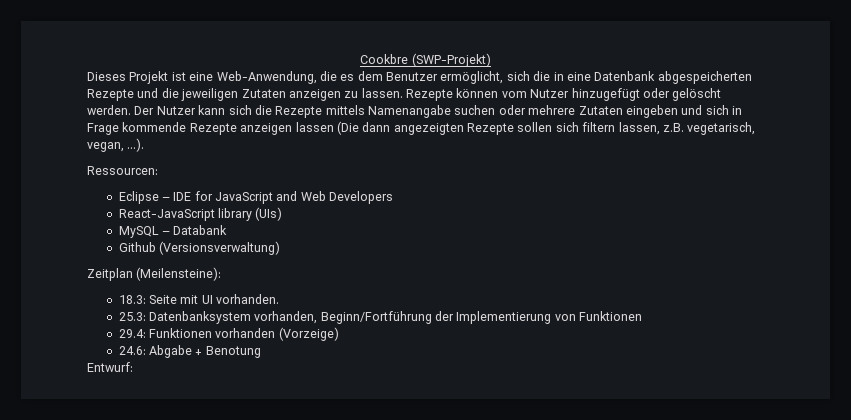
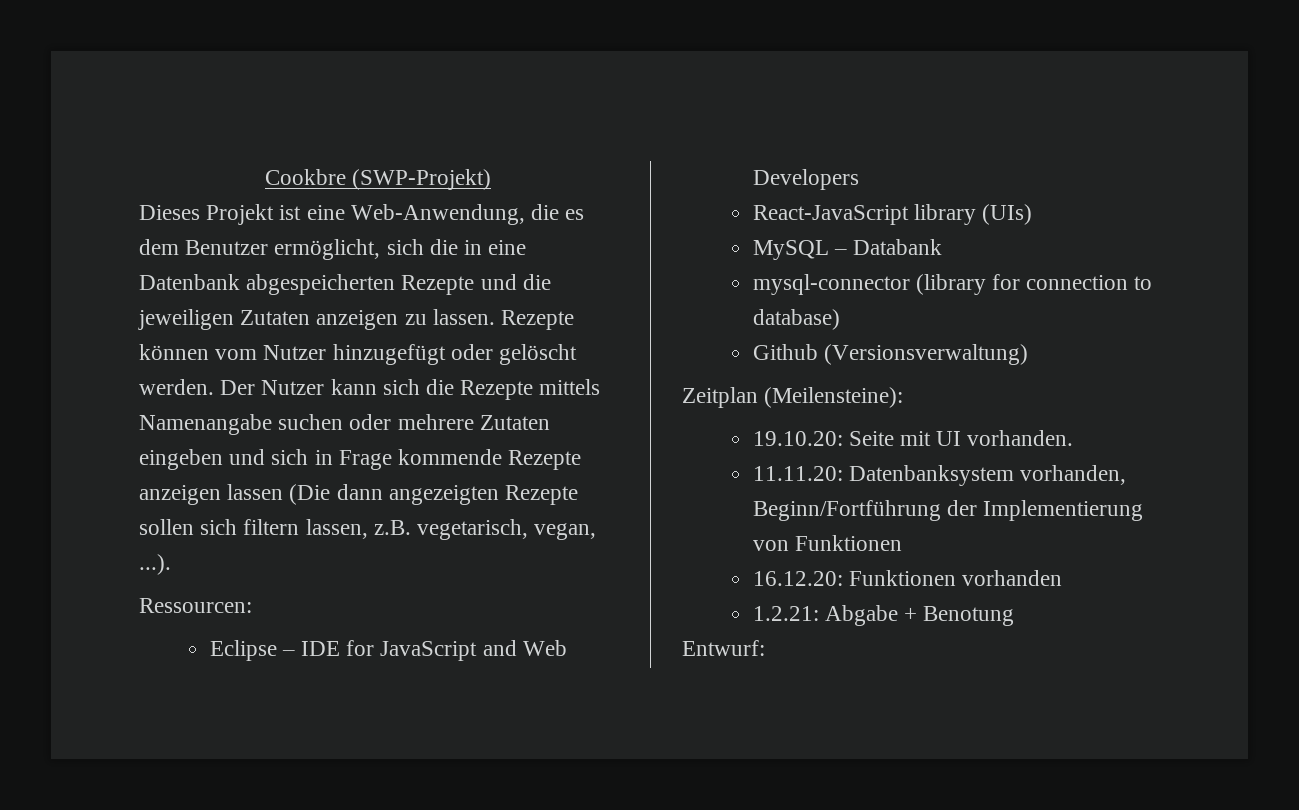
+ mysql-connector (library for connection to database)
- 18.3: Seite mit UI vorhanden.
+ 19.10.20: Seite mit UI vorhanden.
- 25.3: Datenbanksystem vorhanden, Beginn/Fortführung der Implementierung von Funktionen
+ 11.11.20: Datenbanksystem vorhanden, Beginn/Fortführung der Implementierung von Funktionen
- 29.4: Funktionen vorhanden (Vorzeige)
- 24.6: Abgabe + Benotung
+ 16.12.20: Funktionen vorhanden
+ 1.2.21: Abgabe + Benotung

